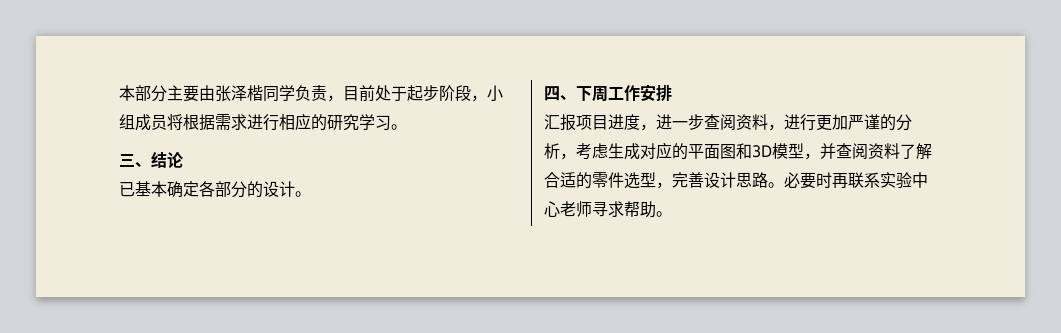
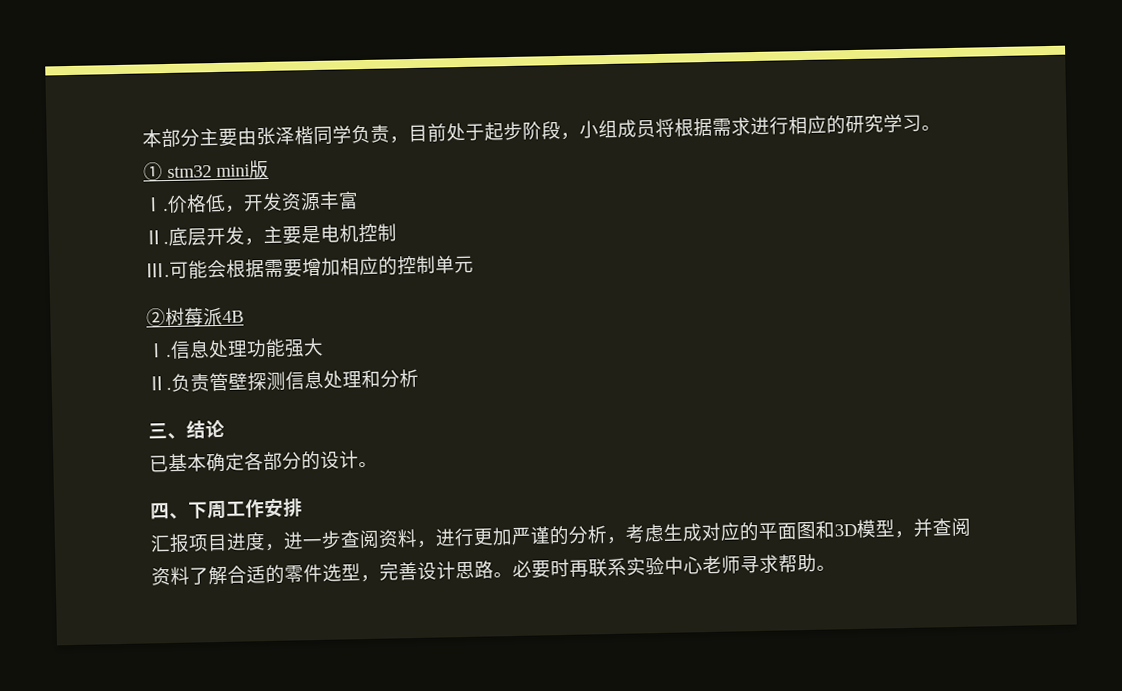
+ ① stm32 mini版
+ Ⅰ.价格低，开发资源丰富
+ Ⅱ.底层开发，主要是电机控制
+ Ⅲ.可能会根据需要增加相应的控制单元
+ ②树莓派4B
+ Ⅰ.信息处理功能强大
+ Ⅱ.负责管壁探测信息处理和分析

